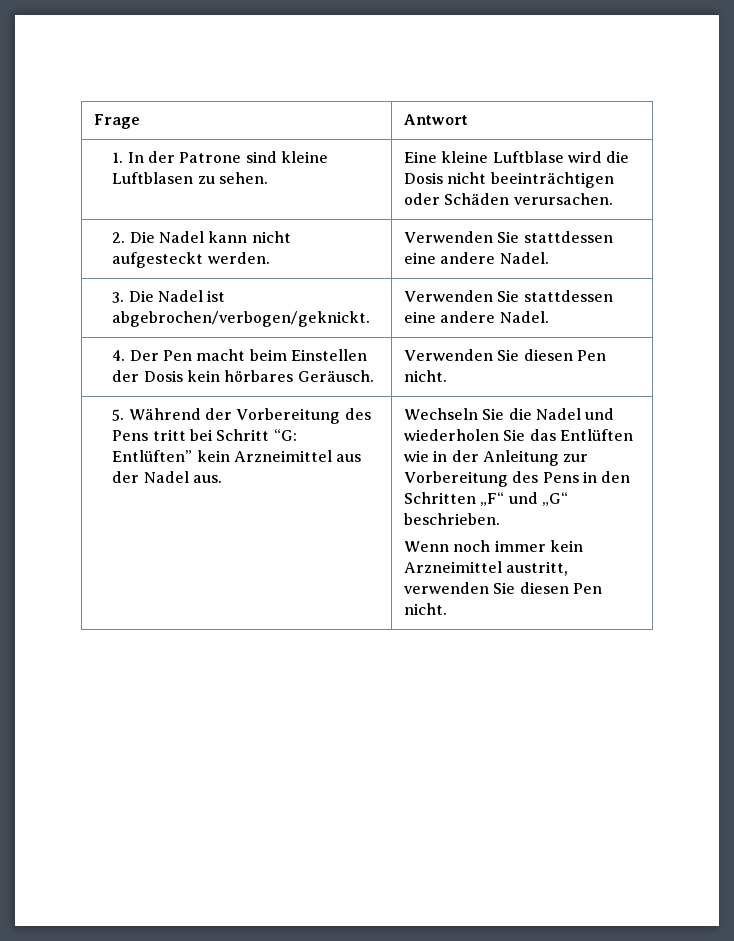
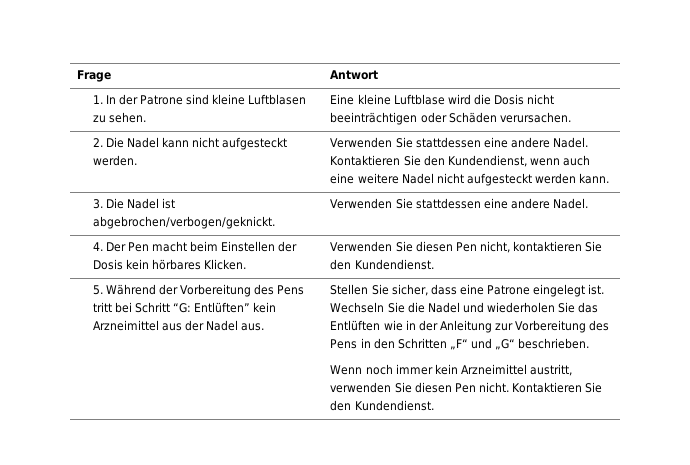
- 2. Die Nadel kann nicht aufgesteckt werden. | Verwenden Sie stattdessen eine andere Nadel.
+ 2. Die Nadel kann nicht aufgesteckt werden. | Verwenden Sie stattdessen eine andere Nadel. Kontaktieren Sie den Kundendienst, wenn auch eine weitere Nadel nicht aufgesteckt werden kann.
- 4. Der Pen macht beim Einstellen der Dosis kein hörbares Geräusch. | Verwenden Sie diesen Pen nicht.
+ 4. Der Pen macht beim Einstellen der Dosis kein hörbares Klicken. | Verwenden Sie diesen Pen nicht, kontaktieren Sie den Kundendienst.
+ Stellen Sie sicher, dass eine Patrone eingelegt ist.
+ Kontaktieren Sie den Kundendienst.

